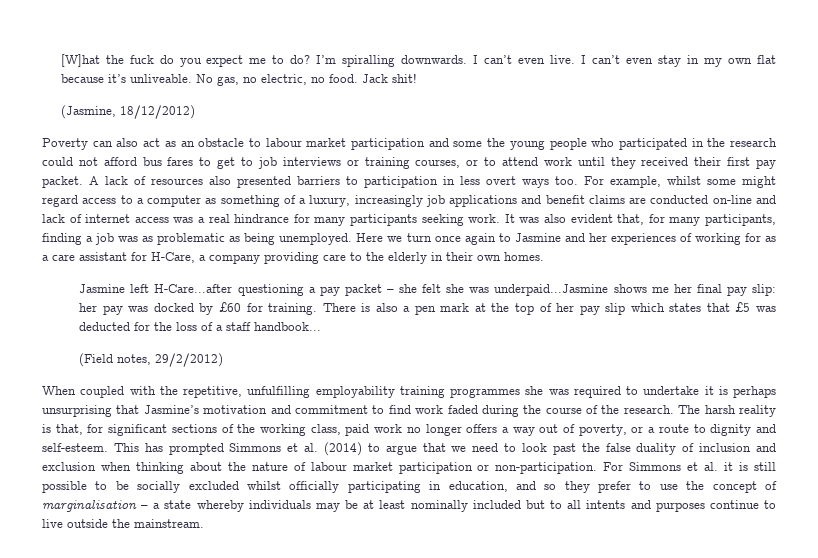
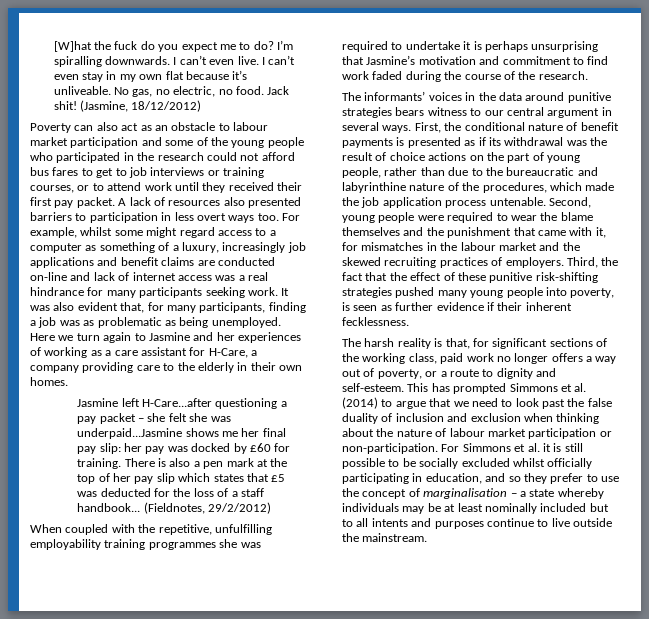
- Jack shit!
- (Jasmine, 18/12/2012)
+ Jack shit! (Jasmine, 18/12/2012)
- Poverty can also act as an obstacle to labour market participation and some the young people who participated in the research could not afford bus fares to get to job interviews or training courses, or to attend work until they received their first pay packet.
+ Poverty can also act as an obstacle to labour market participation and some of the young people who participated in the research could not afford bus fares to get to job interviews or training courses, or to attend work until they received their first pay packet.
- Here we turn once again to Jasmine and her experiences of working for as a care assistant for H-Care, a company providing care to the elderly in their own homes.
+ Here we turn again to Jasmine and her experiences of working as a care assistant for H-Care, a company providing care to the elderly in their own homes.
- There is also a pen mark at the top of her pay slip which states that £5 was deducted for the loss of a staff handbook...
- (Field notes, 29/2/2012)
+ There is also a pen mark at the top of her pay slip which states that £5 was deducted for the loss of a staff handbook... (Fieldnotes, 29/2/2012)
- When coupled with the repetitive, unfulfilling employability training programmes she was required to undertake it is perhaps unsurprising that Jasmine’s motivation and commitment to find work faded during the course of the research. The harsh reality is that, for significant sections of the working class, paid work no longer offers a way out of poverty, or a route to dignity and self-esteem.
+ When coupled with the repetitive, unfulfilling employability training programmes she was required to undertake it is perhaps unsurprising that Jasmine’s motivation and commitment to find work faded during the course of the research.
+ The informants’ voices in the data around punitive strategies bears witness to our central argument in several ways. First, the conditional nature of benefit payments is presented as if its withdrawal was the result of choice actions on the part of young people, rather than due to the bureaucratic and labyrinthine nature of the procedures, which made the job application process untenable. Second, young people were required to wear the blame themselves and the punishment that came with it, for mismatches in the labour market and the skewed recruiting practices of employers. Third, the fact that the effect of these punitive risk-shifting strategies pushed many young people into poverty, is seen as further evidence if their inherent fecklessness.
+ The harsh reality is that, for significant sections of the working class, paid work no longer offers a way out of poverty, or a route to dignity and self-esteem.

